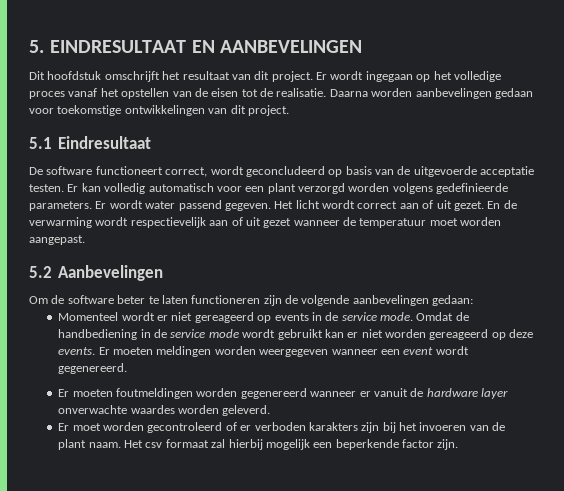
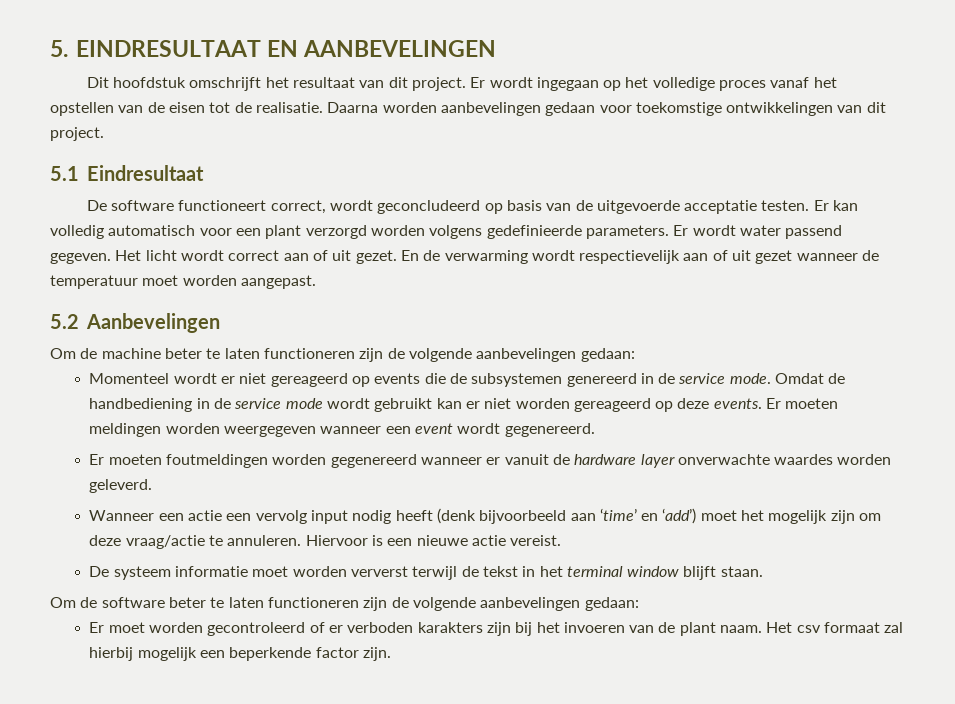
- Om de software beter te laten functioneren zijn de volgende aanbevelingen gedaan:
+ Om de machine beter te laten functioneren zijn de volgende aanbevelingen gedaan:
- Momenteel wordt er niet gereageerd op events in de service mode.
+ Momenteel wordt er niet gereageerd op events die de subsystemen genereerd in de service mode.
+ Wanneer een actie een vervolg input nodig heeft (denk bijvoorbeeld aan ‘time’ en ‘add’) moet het mogelijk zijn om deze vraag/actie te annuleren. Hiervoor is een nieuwe actie vereist.
+ De systeem informatie moet worden ververst terwijl de tekst in het terminal window blijft staan.
+ Om de software beter te laten functioneren zijn de volgende aanbevelingen gedaan:

